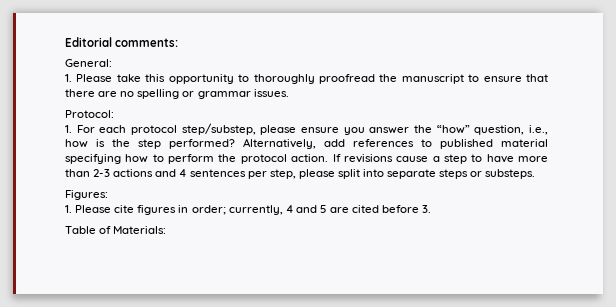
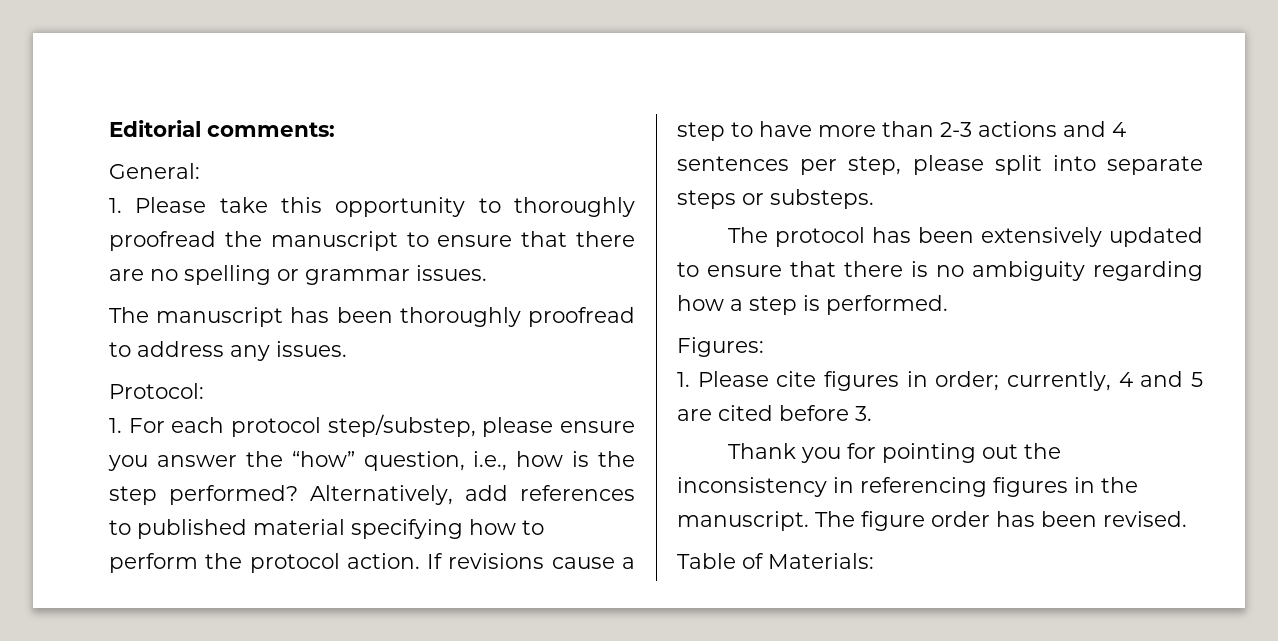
+ The manuscript has been thoroughly proofread to address any issues.
+ The protocol has been extensively updated to ensure that there is no ambiguity regarding how a step is performed.
+ Thank you for pointing out the inconsistency in referencing figures in the manuscript. The figure order has been revised.

